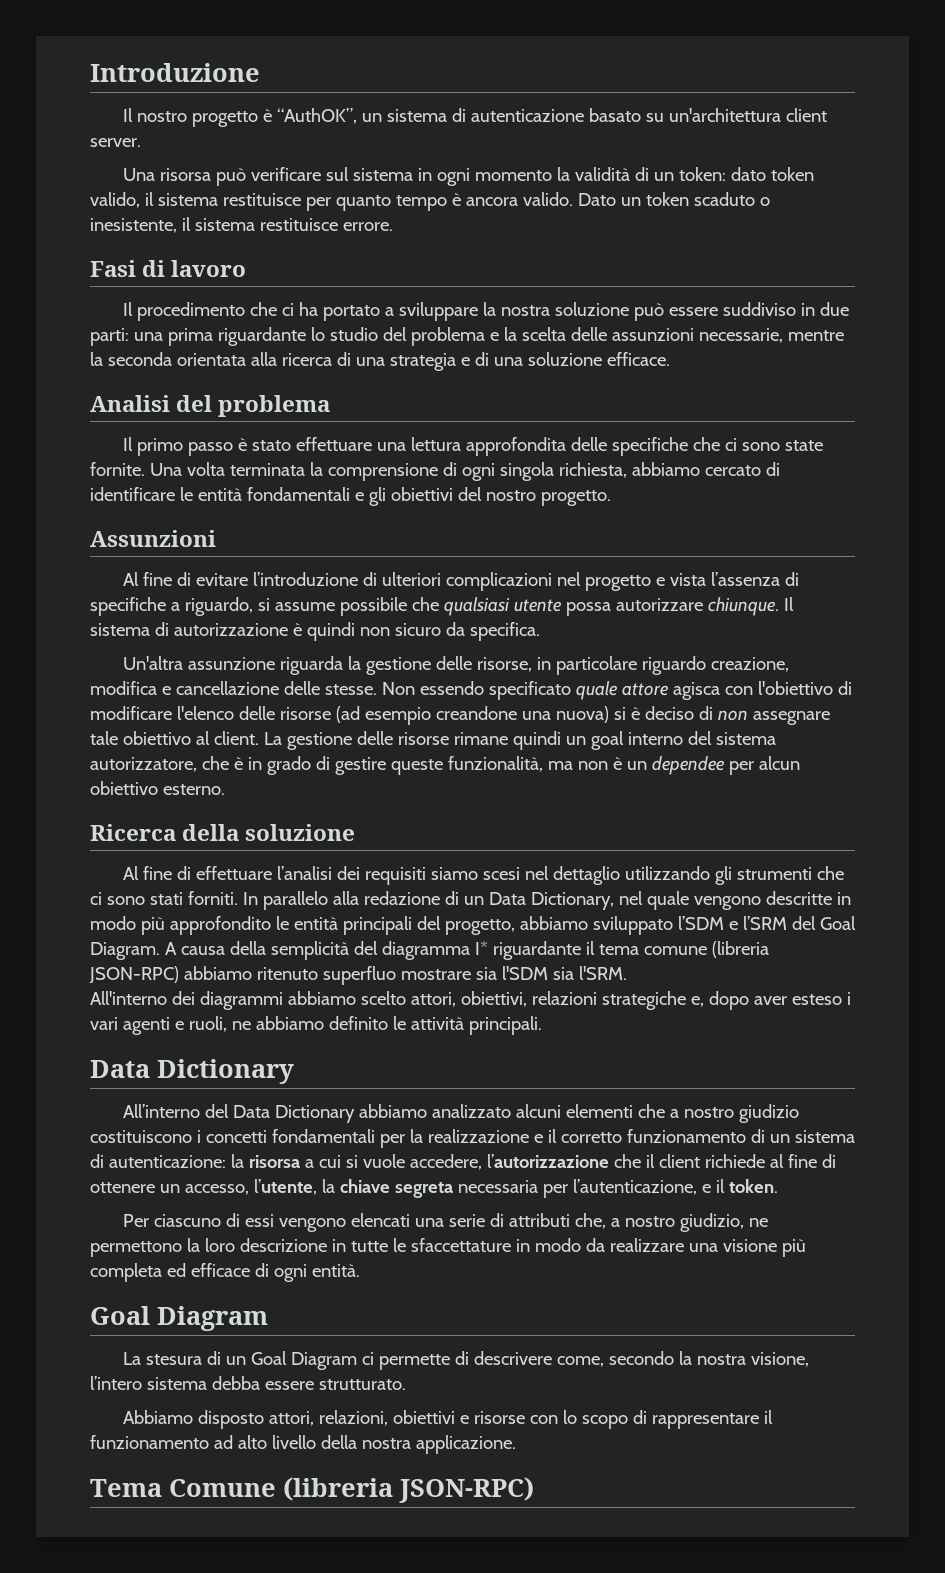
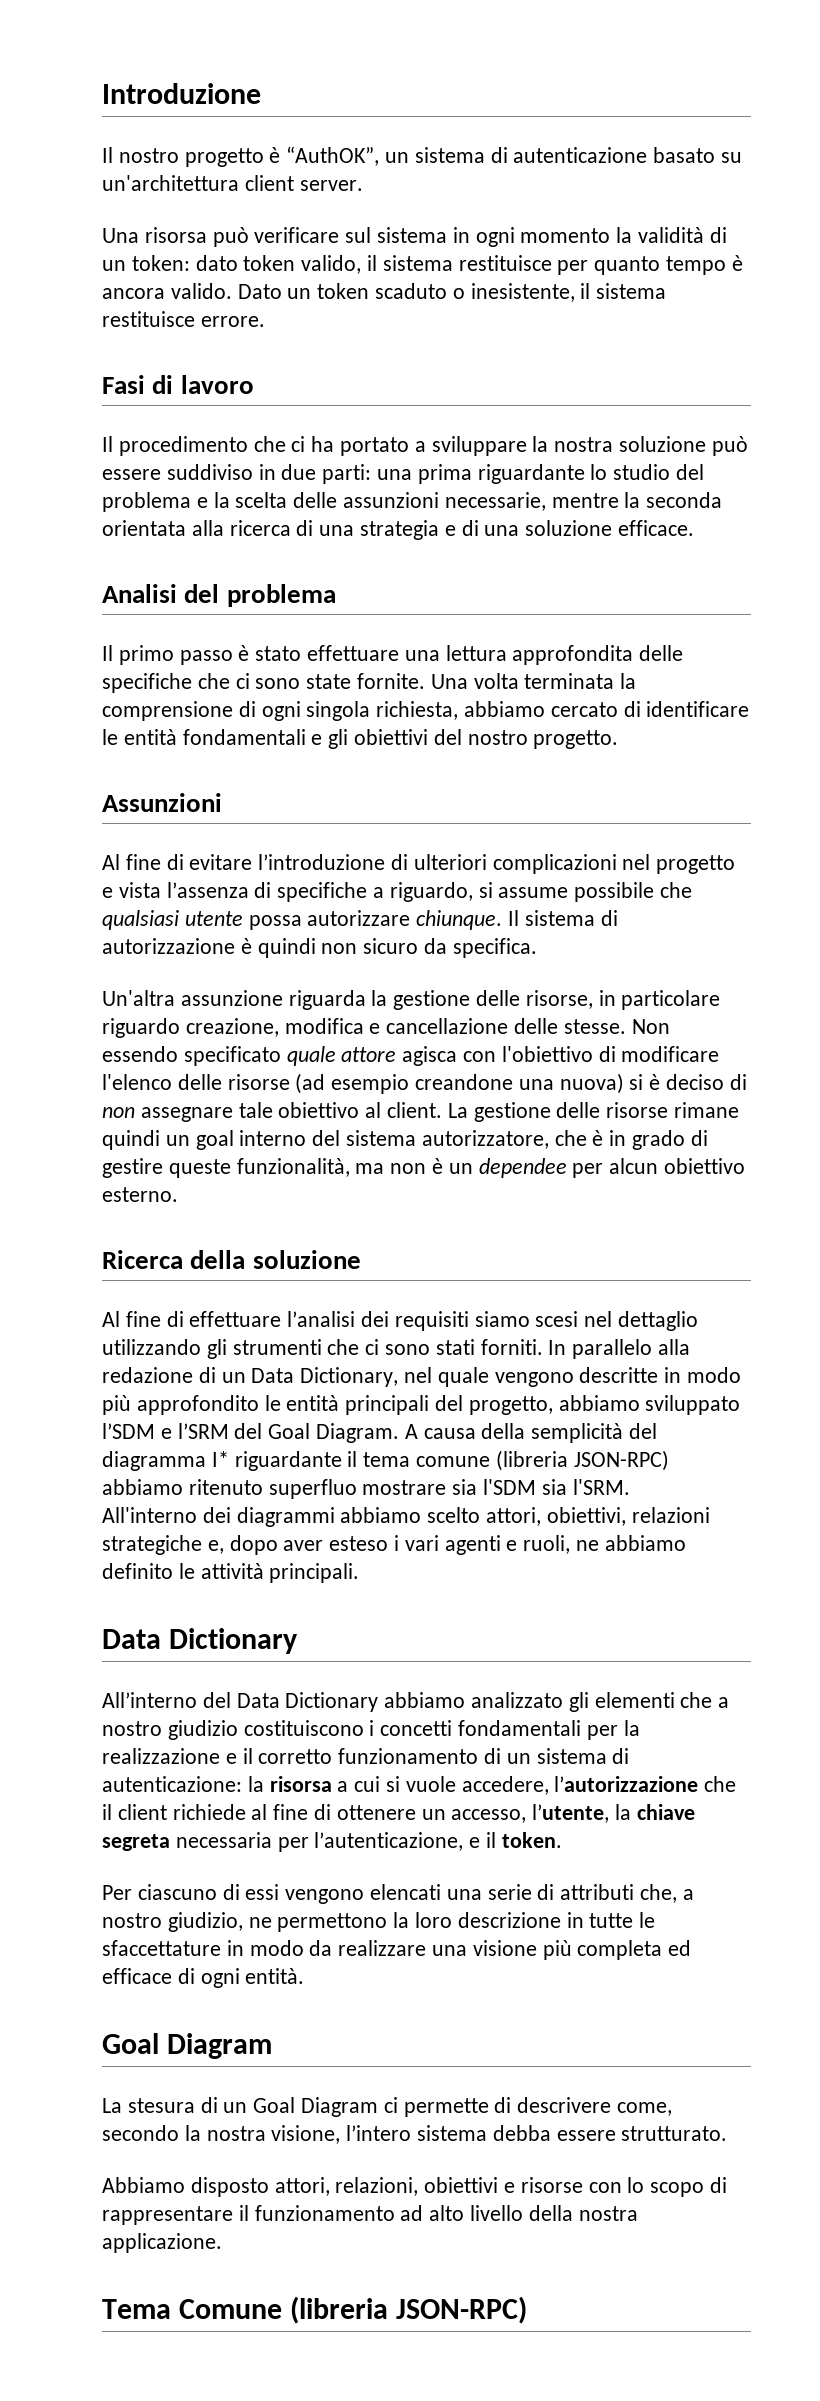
- All’interno del Data Dictionary abbiamo analizzato alcuni elementi che a nostro giudizio costituiscono i concetti fondamentali per la realizzazione e il corretto funzionamento di un sistema di autenticazione: la risorsa a cui si vuole accedere, l’autorizzazione che il client richiede al fine di ottenere un accesso, l’utente, la chiave segreta necessaria per l’autenticazione, e il token.
+ All’interno del Data Dictionary abbiamo analizzato gli elementi che a nostro giudizio costituiscono i concetti fondamentali per la realizzazione e il corretto funzionamento di un sistema di autenticazione: la risorsa a cui si vuole accedere, l’autorizzazione che il client richiede al fine di ottenere un accesso, l’utente, la chiave segreta necessaria per l’autenticazione, e il token.

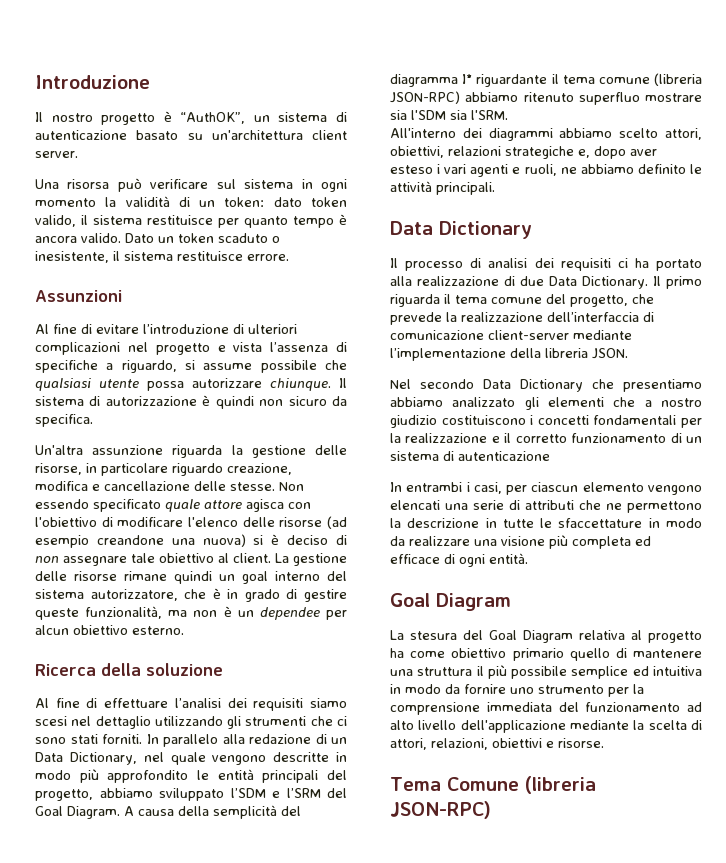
- Fasi di lavoro
- Il procedimento che ci ha portato a sviluppare la nostra soluzione può essere suddiviso in due parti: una prima riguardante lo studio del problema e la scelta delle assunzioni necessarie, mentre la seconda orientata alla ricerca di una strategia e di una soluzione efficace.
- Analisi del problema
- Il primo passo è stato effettuare una lettura approfondita delle specifiche che ci sono state fornite. Una volta terminata la comprensione di ogni singola richiesta, abbiamo cercato di identificare le entità fondamentali e gli obiettivi del nostro progetto.
- All’interno del Data Dictionary abbiamo analizzato gli elementi che a nostro giudizio costituiscono i concetti fondamentali per la realizzazione e il corretto funzionamento di un sistema di autenticazione: la risorsa a cui si vuole accedere, l’autorizzazione che il client richiede al fine di ottenere un accesso, l’utente, la chiave segreta necessaria per l’autenticazione, e il token.
- Per ciascuno di essi vengono elencati una serie di attributi che, a nostro giudizio, ne permettono la loro descrizione in tutte le sfaccettature in modo da realizzare una visione più completa ed efficace di ogni entità.
+ Il processo di analisi dei requisiti ci ha portato alla realizzazione di due Data Dictionary. Il primo riguarda il tema comune del progetto, che prevede la realizzazione dell’interfaccia di comunicazione client-server mediante l’implementazione della libreria JSON.
+ Nel secondo Data Dictionary che presentiamo abbiamo analizzato gli elementi che a nostro giudizio costituiscono i concetti fondamentali per la realizzazione e il corretto funzionamento di un sistema di autenticazione
+ In entrambi i casi, per ciascun elemento vengono elencati una serie di attributi che ne permettono la descrizione in tutte le sfaccettature in modo da realizzare una visione più completa ed efficace di ogni entità.
- La stesura di un Goal Diagram ci permette di descrivere come, secondo la nostra visione, l’intero sistema debba essere strutturato.
- Abbiamo disposto attori, relazioni, obiettivi e risorse con lo scopo di rappresentare il funzionamento ad alto livello della nostra applicazione.
+ La stesura del Goal Diagram relativa al progetto ha come obiettivo primario quello di mantenere una struttura il più possibile semplice ed intuitiva in modo da fornire uno strumento per la comprensione immediata del funzionamento ad alto livello dell'applicazione mediante la scelta di attori, relazioni, obiettivi e risorse.

